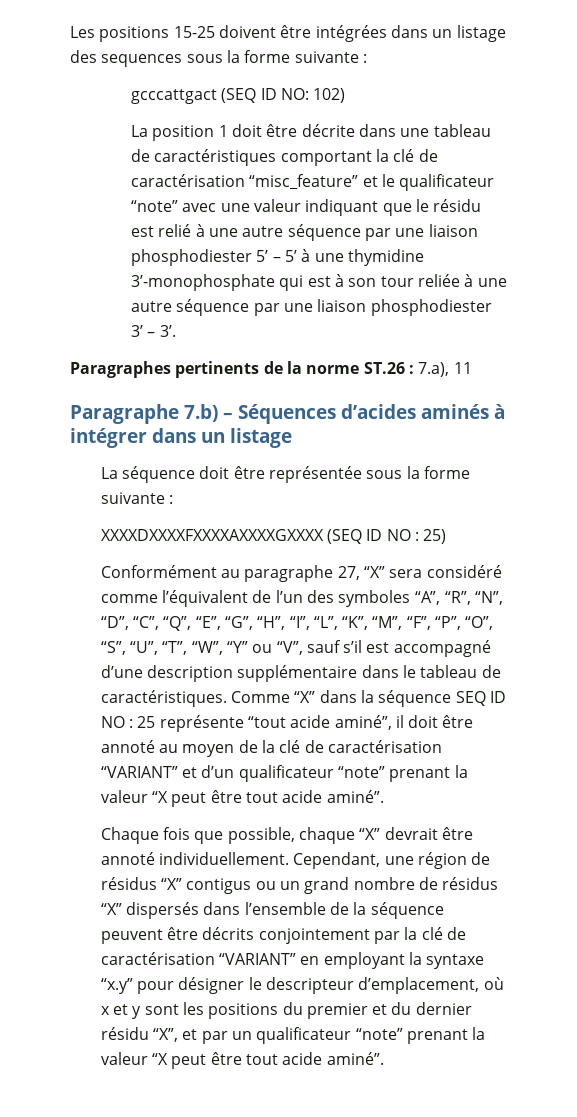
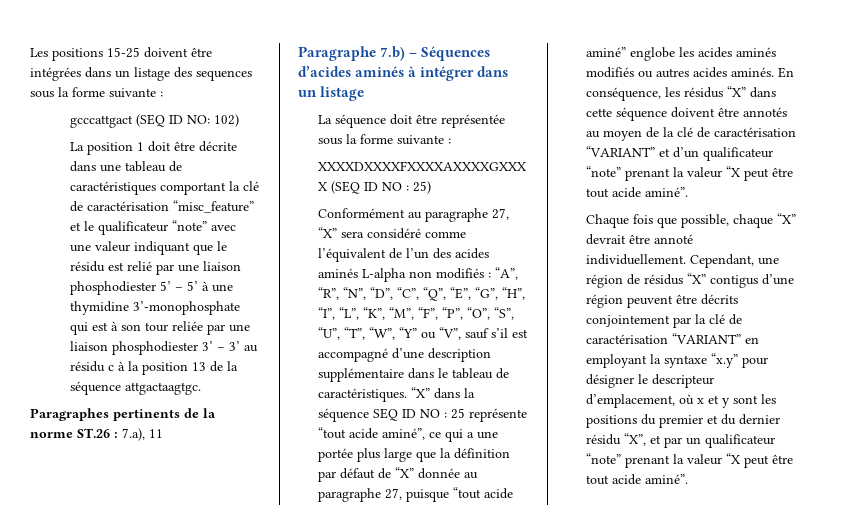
- La position 1 doit être décrite dans une tableau de caractéristiques comportant la clé de caractérisation “misc_feature” et le qualificateur “note” avec une valeur indiquant que le résidu est relié à une autre séquence par une liaison phosphodiester 5’ – 5’ à une thymidine 3’-monophosphate qui est à son tour reliée à une autre séquence par une liaison phosphodiester 3’ – 3’.
+ La position 1 doit être décrite dans une tableau de caractéristiques comportant la clé de caractérisation “misc_feature” et le qualificateur “note” avec une valeur indiquant que le résidu est relié par une liaison phosphodiester 5’ – 5’ à une thymidine 3’-monophosphate qui est à son tour reliée par une liaison phosphodiester 3’ – 3’ au résidu c à la position 13 de la séquence attgactaagtgc.
- Conformément au paragraphe 27, “X” sera considéré comme l’équivalent de l’un des symboles “A”, “R”, “N”, “D”, “C”, “Q”, “E”, “G”, “H”, “I”, “L”, “K”, “M”, “F”, “P”, “O”, “S”, “U”, “T”, “W”, “Y” ou “V”, sauf s’il est accompagné d’une description supplémentaire dans le tableau de caractéristiques.
+ Conformément au paragraphe 27, “X” sera considéré comme l’équivalent de l’un des acides aminés L-alpha non modifiés : “A”, “R”, “N”, “D”, “C”, “Q”, “E”, “G”, “H”, “I”, “L”, “K”, “M”, “F”, “P”, “O”, “S”, “U”, “T”, “W”, “Y” ou “V”, sauf s’il est accompagné d’une description supplémentaire dans le tableau de caractéristiques.
- Comme “X” dans la séquence SEQ ID NO : 25 représente “tout acide aminé”, il doit être annoté au moyen de la clé de caractérisation “VARIANT” et d’un qualificateur “note” prenant la valeur “X peut être tout acide aminé”.
+ “X” dans la séquence SEQ ID NO : 25 représente “tout acide aminé”, ce qui a une portée plus large que la définition par défaut de “X” donnée au paragraphe 27, puisque “tout acide aminé” englobe les acides aminés modifiés ou autres acides aminés. En conséquence, les résidus “X” dans cette séquence doivent être annotés au moyen de la clé de caractérisation “VARIANT” et d’un qualificateur “note” prenant la valeur “X peut être tout acide aminé”.
- Cependant, une région de résidus “X” contigus ou un grand nombre de résidus “X” dispersés dans l’ensemble de la séquence peuvent être décrits conjointement par la clé de caractérisation “VARIANT” en employant la syntaxe “x.y” pour désigner le descripteur d’emplacement, où x et y sont les positions du premier et du dernier résidu “X”, et par un qualificateur “note” prenant la valeur “X peut être tout acide aminé”.
+ Cependant, une région de résidus “X” contigus d’une région peuvent être décrits conjointement par la clé de caractérisation “VARIANT” en employant la syntaxe “x.y” pour désigner le descripteur d’emplacement, où x et y sont les positions du premier et du dernier résidu “X”, et par un qualificateur “note” prenant la valeur “X peut être tout acide aminé”.

